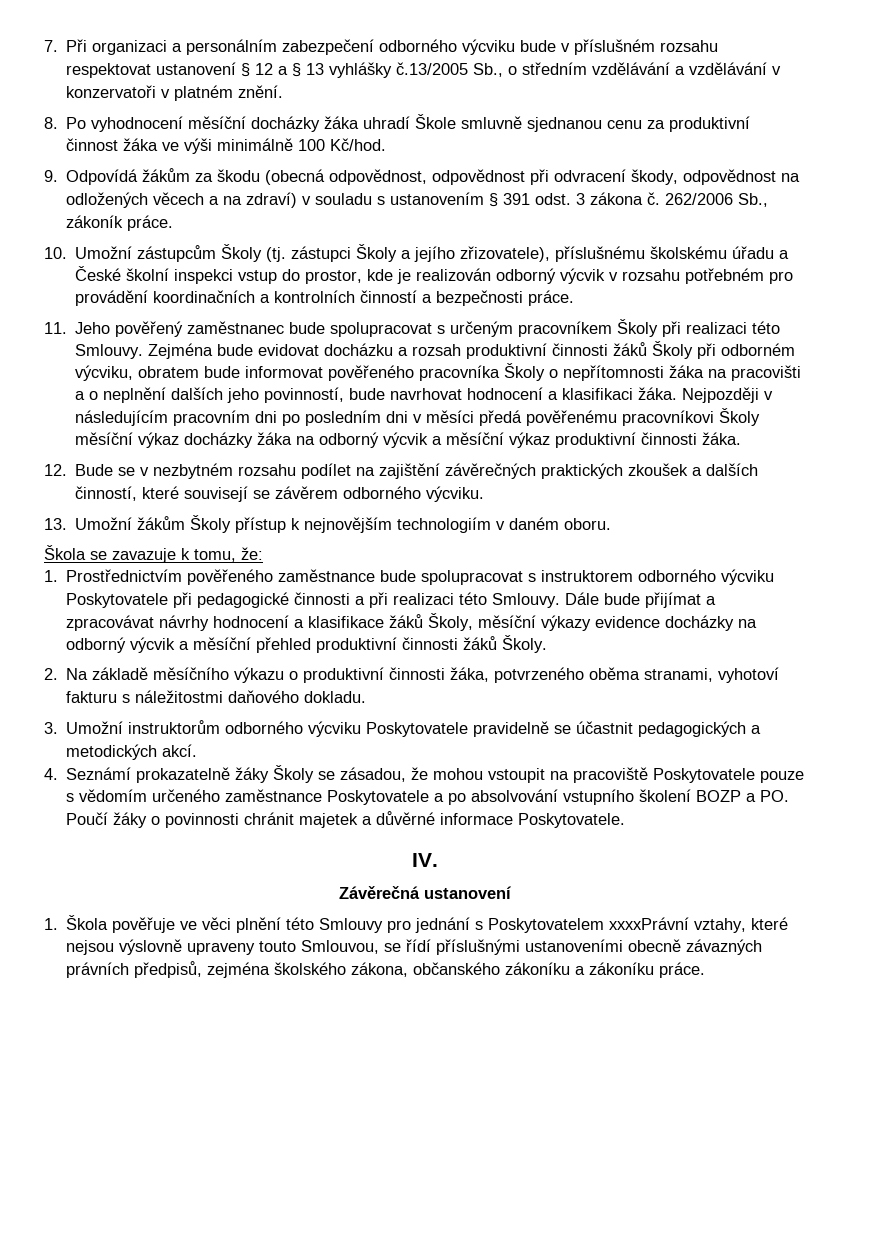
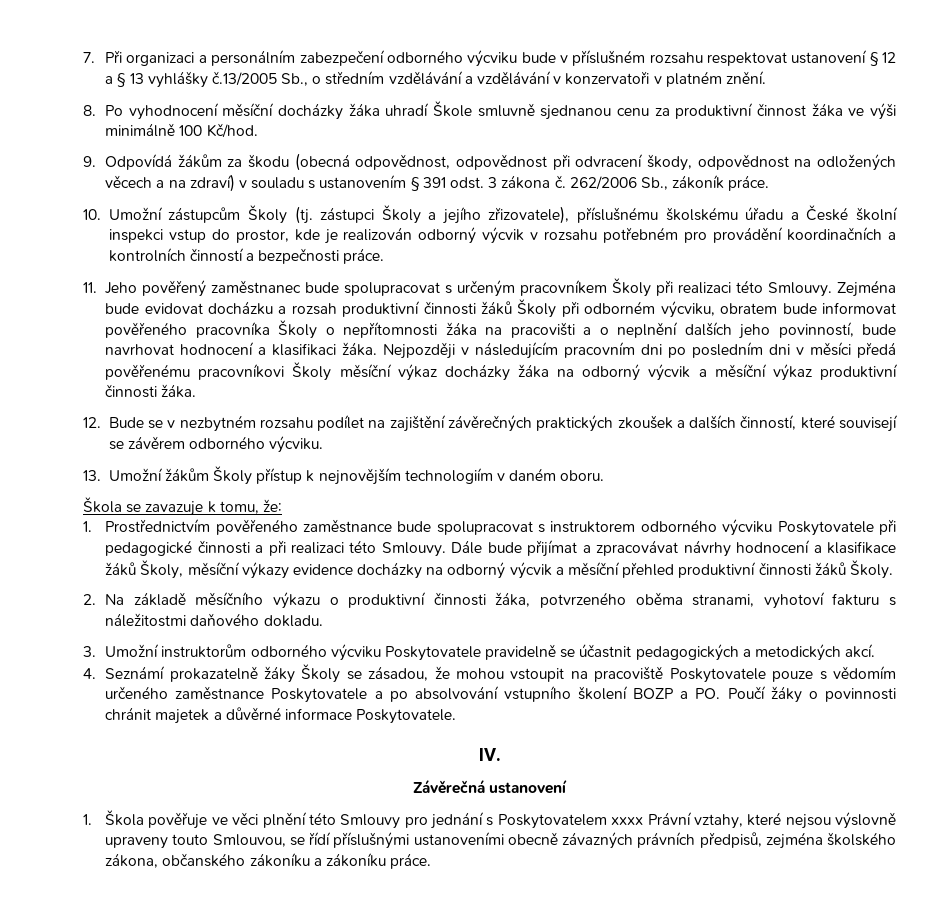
- 1. Škola pověřuje ve věci plnění této Smlouvy pro jednání s Poskytovatelem xxxxPrávní vztahy, které nejsou výslovně upraveny touto Smlouvou, se řídí příslušnými ustanoveními obecně závazných právních předpisů, zejména školského zákona, občanského zákoníku a zákoníku práce.
+ 1. Škola pověřuje ve věci plnění této Smlouvy pro jednání s Poskytovatelem xxxx Právní vztahy, které nejsou výslovně upraveny touto Smlouvou, se řídí příslušnými ustanoveními obecně závazných právních předpisů, zejména školského zákona, občanského zákoníku a zákoníku práce.

